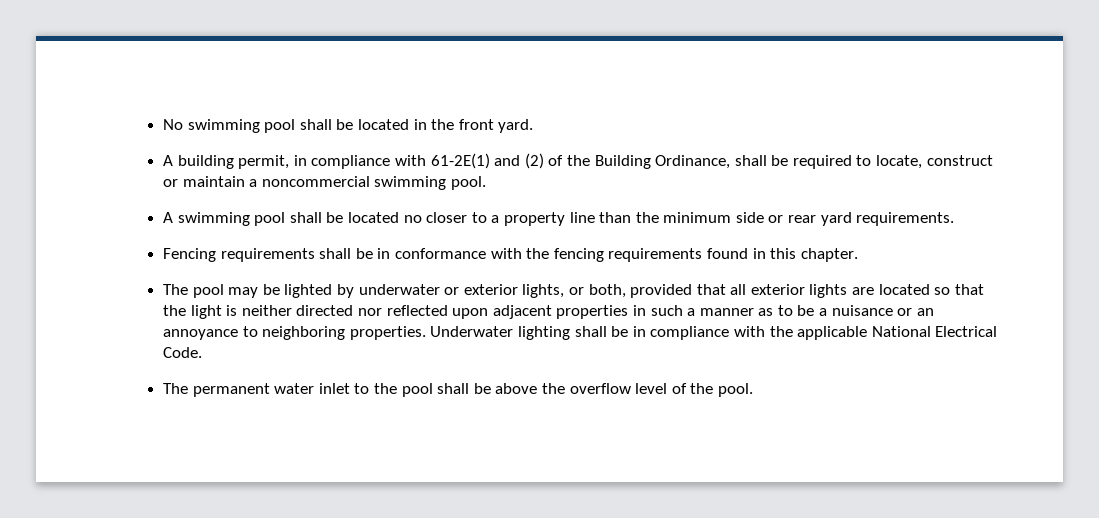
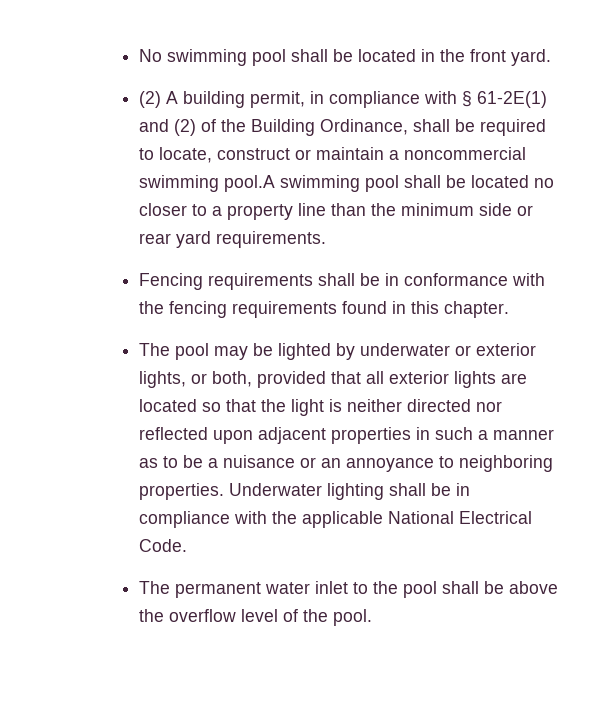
- A building permit, in compliance with 61-2E(1) and (2) of the Building Ordinance, shall be required to locate, construct or maintain a noncommercial swimming pool.
- A swimming pool shall be located no closer to a property line than the minimum side or rear yard requirements.
+ (2) A building permit, in compliance with § 61-2E(1) and (2) of the Building Ordinance, shall be required to locate, construct or maintain a noncommercial swimming pool.A swimming pool shall be located no closer to a property line than the minimum side or rear yard requirements.

